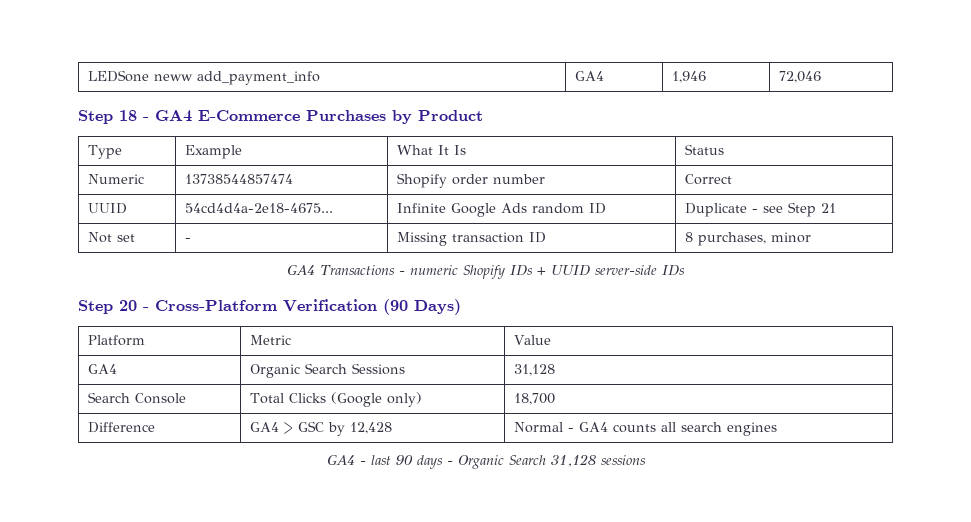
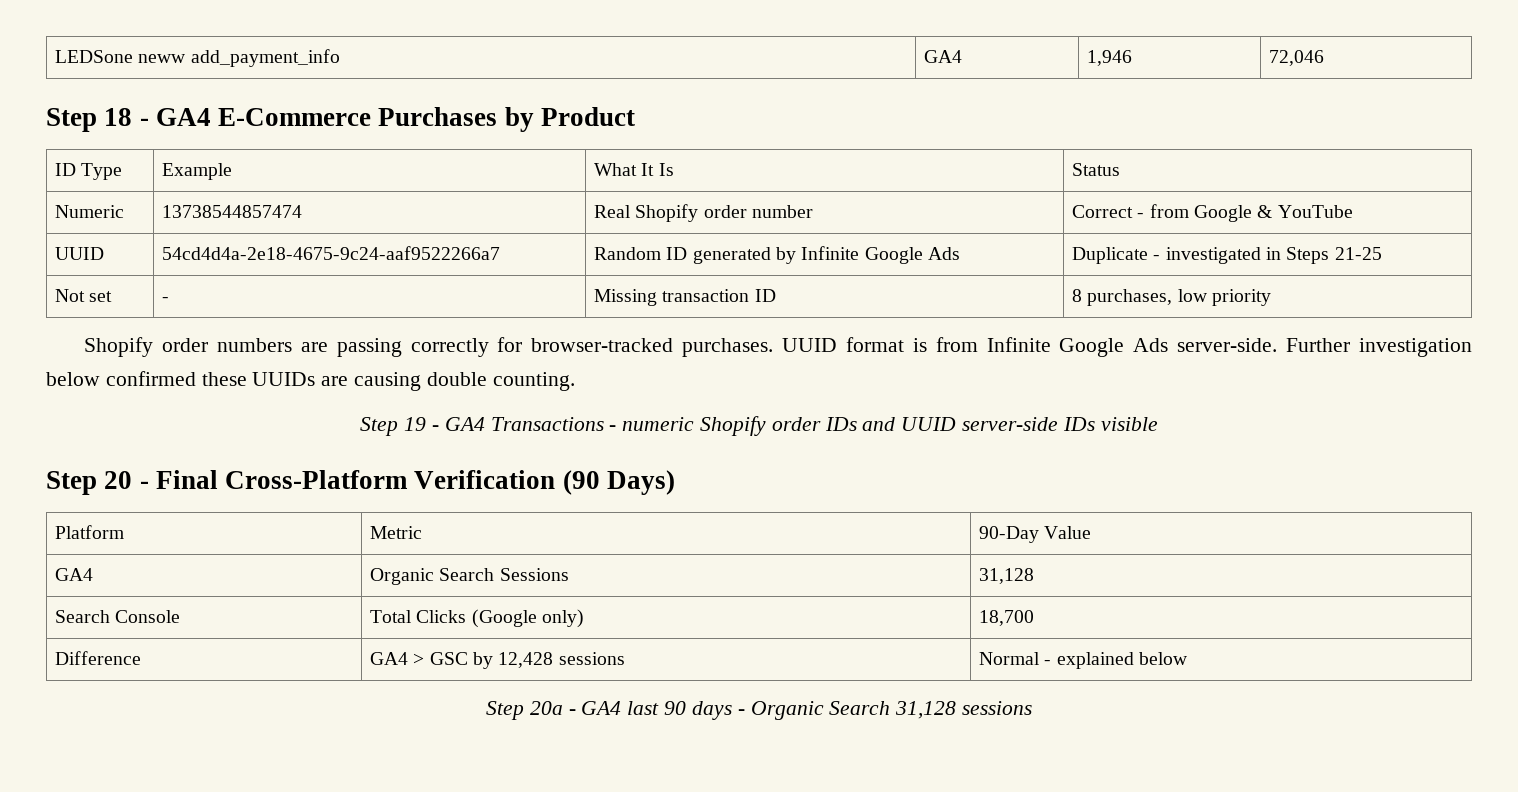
- Type | Example | What It Is | Status
+ ID Type | Example | What It Is | Status
- Numeric | 13738544857474 | Shopify order number | Correct
- UUID | 54cd4d4a-2e18-4675... | Infinite Google Ads random ID | Duplicate - see Step 21
+ Numeric | 13738544857474 | Real Shopify order number | Correct - from Google & YouTube
+ UUID | 54cd4d4a-2e18-4675-9c24-aaf9522266a7 | Random ID generated by Infinite Google Ads | Duplicate - investigated in Steps 21-25
- Not set | - | Missing transaction ID | 8 purchases, minor
- GA4 Transactions - numeric Shopify IDs + UUID server-side IDs
+ Not set | - | Missing transaction ID | 8 purchases, low priority
+ Shopify order numbers are passing correctly for browser-tracked purchases. UUID format is from Infinite Google Ads server-side. Further investigation below confirmed these UUIDs are causing double counting.
+ Step 19 - GA4 Transactions - numeric Shopify order IDs and UUID server-side IDs visible
- Step 20 - Cross-Platform Verification (90 Days)
+ Step 20 - Final Cross-Platform Verification (90 Days)
- Platform | Metric | Value
+ Platform | Metric | 90-Day Value
- Difference | GA4 > GSC by 12,428 | Normal - GA4 counts all search engines
- GA4 - last 90 days - Organic Search 31,128 sessions
+ Difference | GA4 > GSC by 12,428 sessions | Normal - explained below
+ Step 20a - GA4 last 90 days - Organic Search 31,128 sessions

